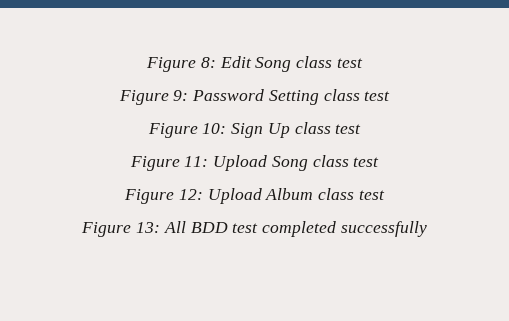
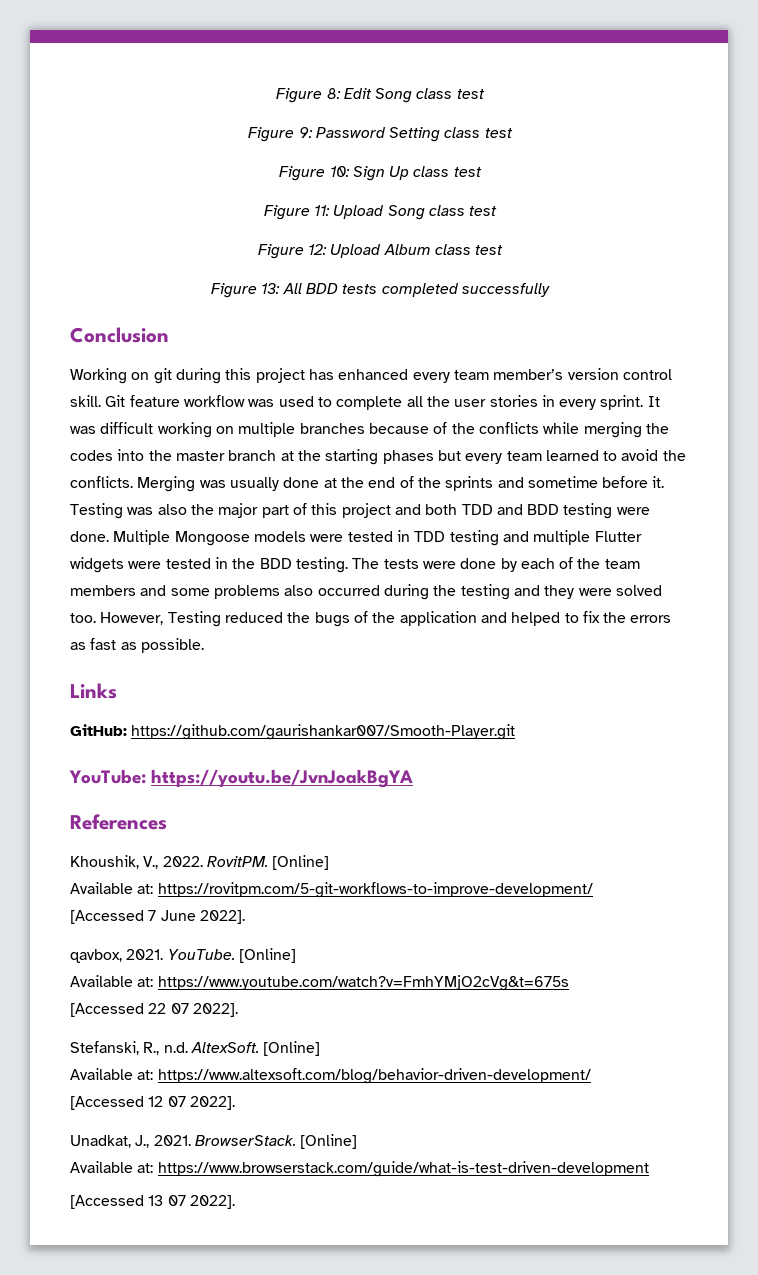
- Figure 13: All BDD test completed successfully
+ Figure 13: All BDD tests completed successfully
+ Conclusion
+ Working on git during this project has enhanced every team member’s version control skill. Git feature workflow was used to complete all the user stories in every sprint. It was difficult working on multiple branches because of the conflicts while merging the codes into the master branch at the starting phases but every team learned to avoid the conflicts. Merging was usually done at the end of the sprints and sometime before it. Testing was also the major part of this project and both TDD and BDD testing were done. Multiple Mongoose models were tested in TDD testing and multiple Flutter widgets were tested in the BDD testing. The tests were done by each of the team members and some problems also occurred during the testing and they were solved too. However, Testing reduced the bugs of the application and helped to fix the errors as fast as possible.
+ Links
+ GitHub: https://github.com/gaurishankar007/Smooth-Player.git
+ YouTube: https://youtu.be/JvnJoakBgYA
+ References
+ Khoushik, V., 2022. RovitPM. [Online]
+ Available at: https://rovitpm.com/5-git-workflows-to-improve-development/
+ [Accessed 7 June 2022].
+ qavbox, 2021. YouTube. [Online]
+ Available at: https://www.youtube.com/watch?v=FmhYMjO2cVg&t=675s
+ [Accessed 22 07 2022].
+ Stefanski, R., n.d. AltexSoft. [Online]
+ Available at: https://www.altexsoft.com/blog/behavior-driven-development/
+ [Accessed 12 07 2022].
+ Unadkat, J., 2021. BrowserStack. [Online]
+ Available at: https://www.browserstack.com/guide/what-is-test-driven-development
+ [Accessed 13 07 2022].

